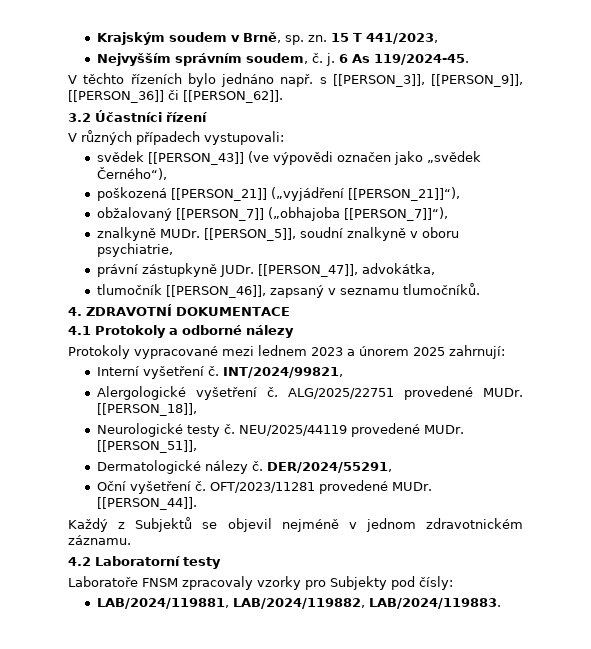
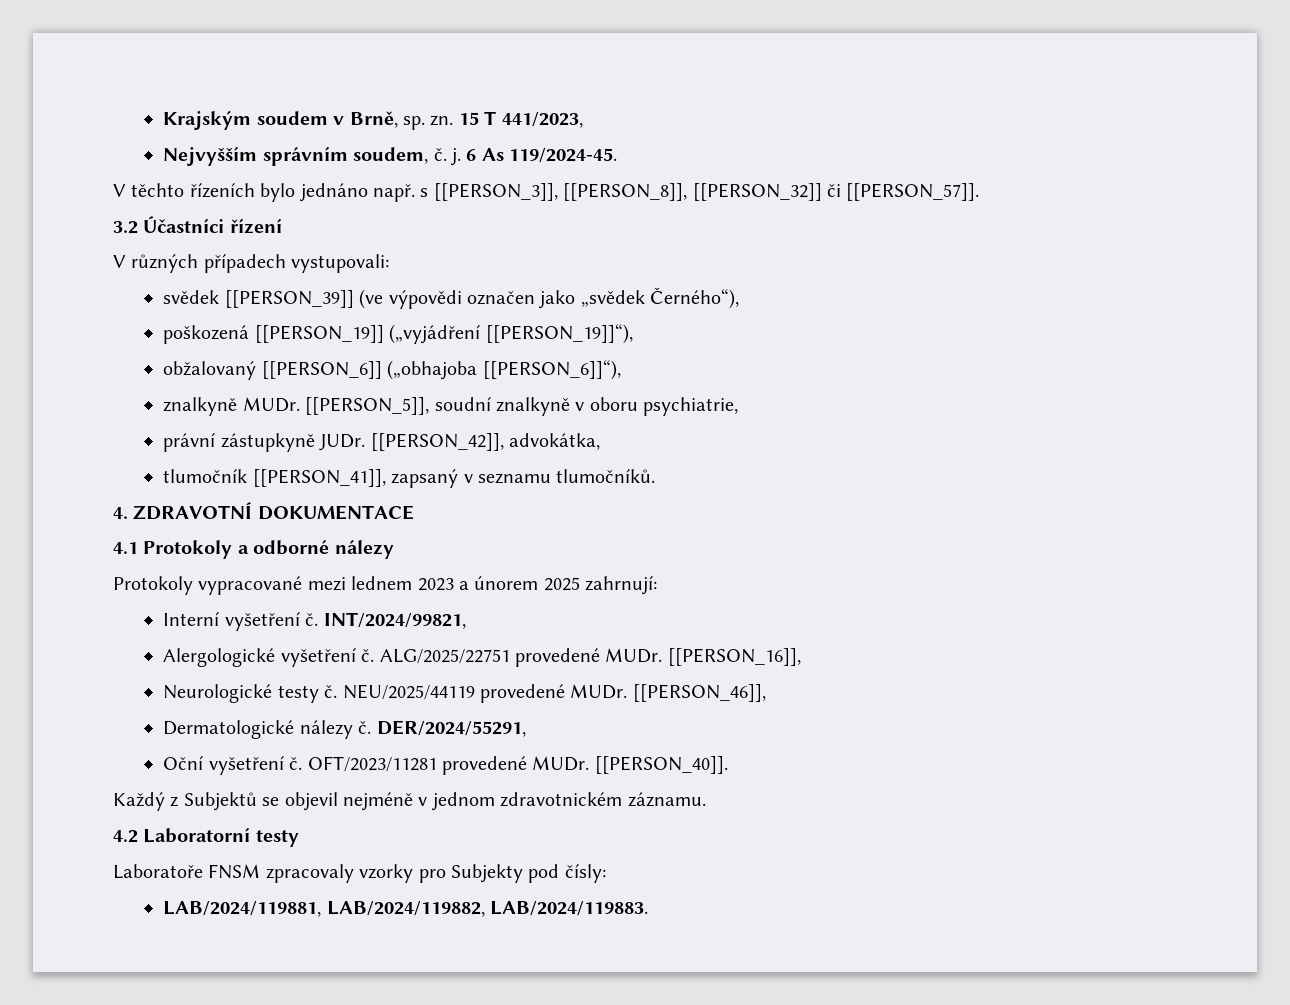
- V těchto řízeních bylo jednáno např. s [[PERSON_3]], [[PERSON_9]], [[PERSON_36]] či [[PERSON_62]].
+ V těchto řízeních bylo jednáno např. s [[PERSON_3]], [[PERSON_8]], [[PERSON_32]] či [[PERSON_57]].
- svědek [[PERSON_43]] (ve výpovědi označen jako „svědek Černého“),
+ svědek [[PERSON_39]] (ve výpovědi označen jako „svědek Černého“),
- poškozená [[PERSON_21]] („vyjádření [[PERSON_21]]“),
- obžalovaný [[PERSON_7]] („obhajoba [[PERSON_7]]“),
+ poškozená [[PERSON_19]] („vyjádření [[PERSON_19]]“),
+ obžalovaný [[PERSON_6]] („obhajoba [[PERSON_6]]“),
- [[PERSON_47]], advokátka,
+ [[PERSON_42]], advokátka,
- tlumočník [[PERSON_46]], zapsaný v seznamu tlumočníků.
+ tlumočník [[PERSON_41]], zapsaný v seznamu tlumočníků.
- [[PERSON_18]],
+ [[PERSON_16]],
- [[PERSON_51]],
+ [[PERSON_46]],
- [[PERSON_44]].
+ [[PERSON_40]].

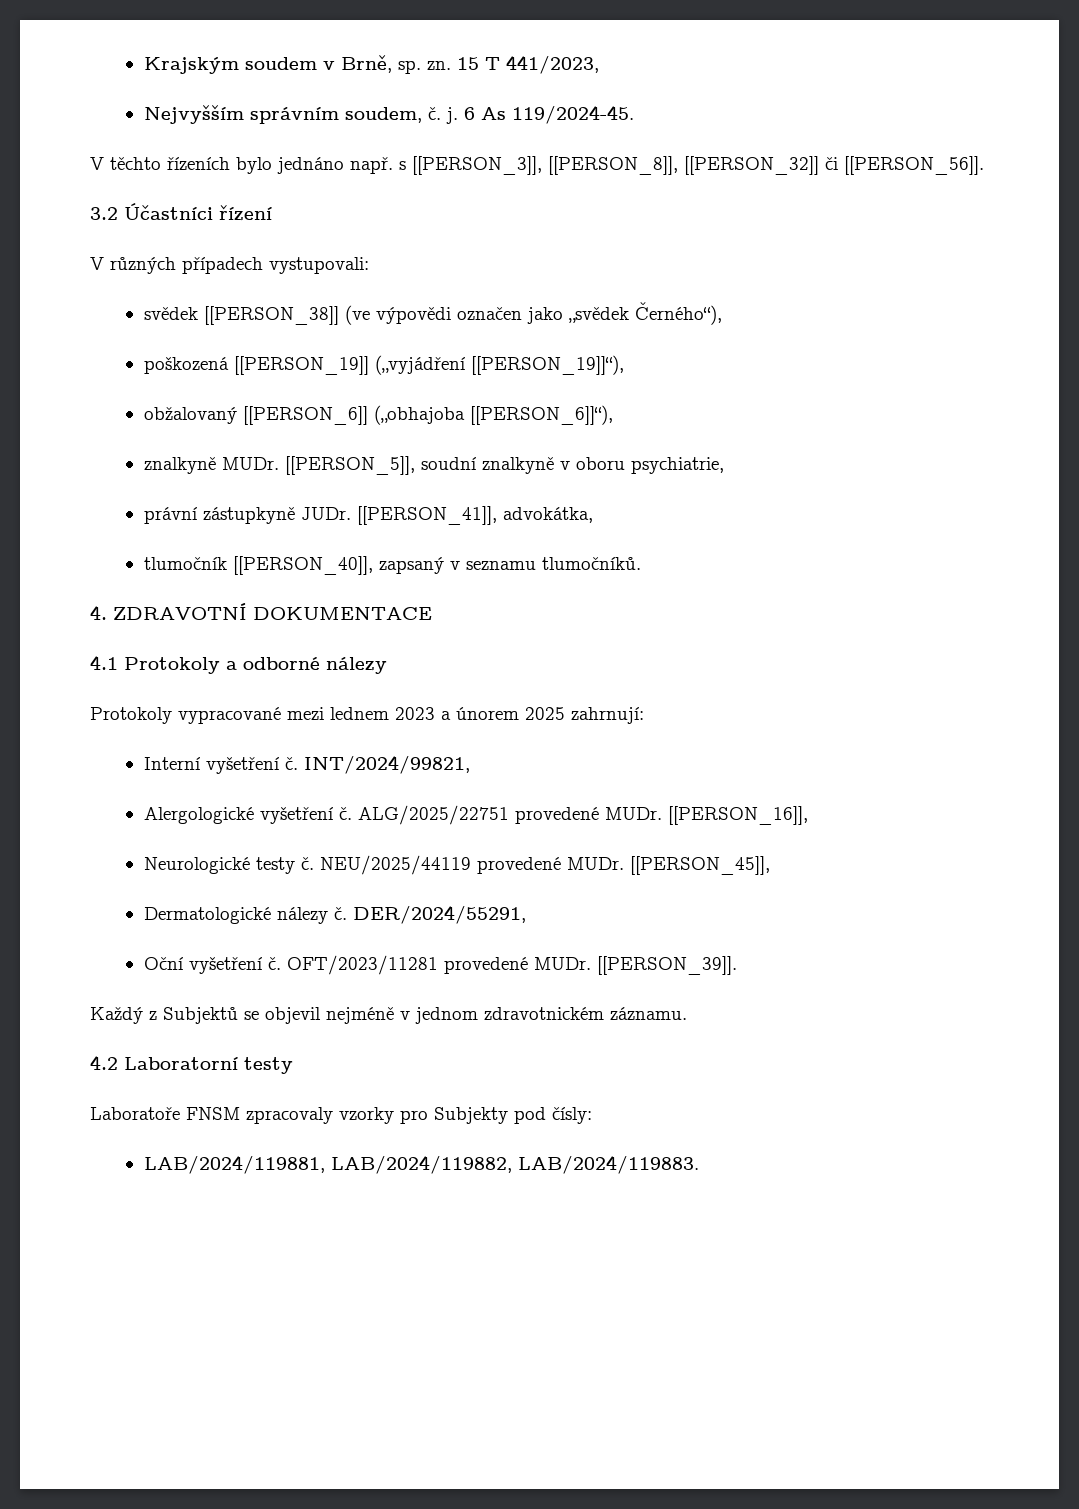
- V těchto řízeních bylo jednáno např. s [[PERSON_3]], [[PERSON_8]], [[PERSON_32]] či [[PERSON_57]].
+ V těchto řízeních bylo jednáno např. s [[PERSON_3]], [[PERSON_8]], [[PERSON_32]] či [[PERSON_56]].
- svědek [[PERSON_39]] (ve výpovědi označen jako „svědek Černého“),
+ svědek [[PERSON_38]] (ve výpovědi označen jako „svědek Černého“),
- [[PERSON_42]], advokátka,
+ [[PERSON_41]], advokátka,
- tlumočník [[PERSON_41]], zapsaný v seznamu tlumočníků.
+ tlumočník [[PERSON_40]], zapsaný v seznamu tlumočníků.
- [[PERSON_46]],
+ [[PERSON_45]],
- [[PERSON_40]].
+ [[PERSON_39]].

